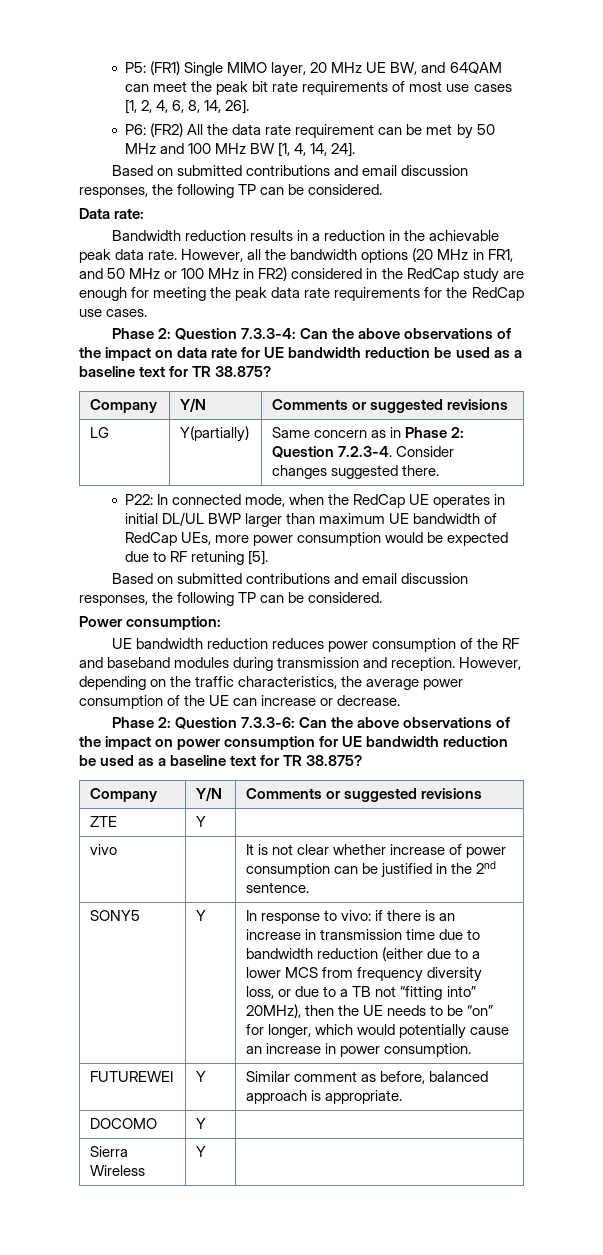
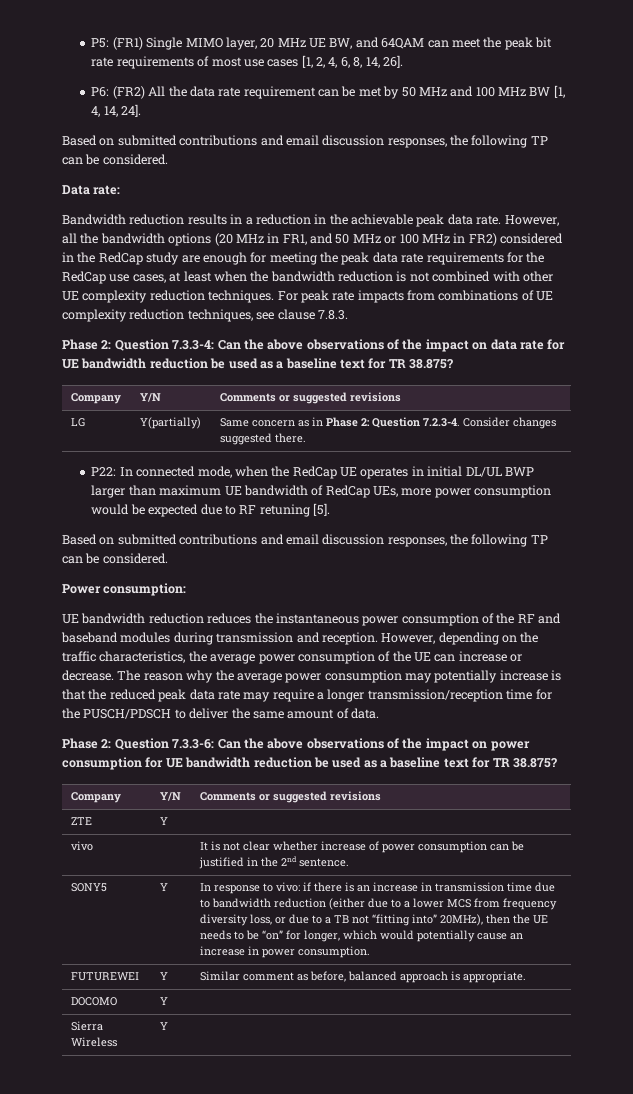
- However, all the bandwidth options (20 MHz in FR1, and 50 MHz or 100 MHz in FR2) considered in the RedCap study are enough for meeting the peak data rate requirements for the RedCap use cases.
+ However, all the bandwidth options (20 MHz in FR1, and 50 MHz or 100 MHz in FR2) considered in the RedCap study are enough for meeting the peak data rate requirements for the RedCap use cases, at least when the bandwidth reduction is not combined with other UE complexity reduction techniques. For peak rate impacts from combinations of UE complexity reduction techniques, see clause 7.8.3.
- UE bandwidth reduction reduces power consumption of the RF and baseband modules during transmission and reception.
+ UE bandwidth reduction reduces the instantaneous power consumption of the RF and baseband modules during transmission and reception.
+ The reason why the average power consumption may potentially increase is that the reduced peak data rate may require a longer transmission/reception time for the PUSCH/PDSCH to deliver the same amount of data.

